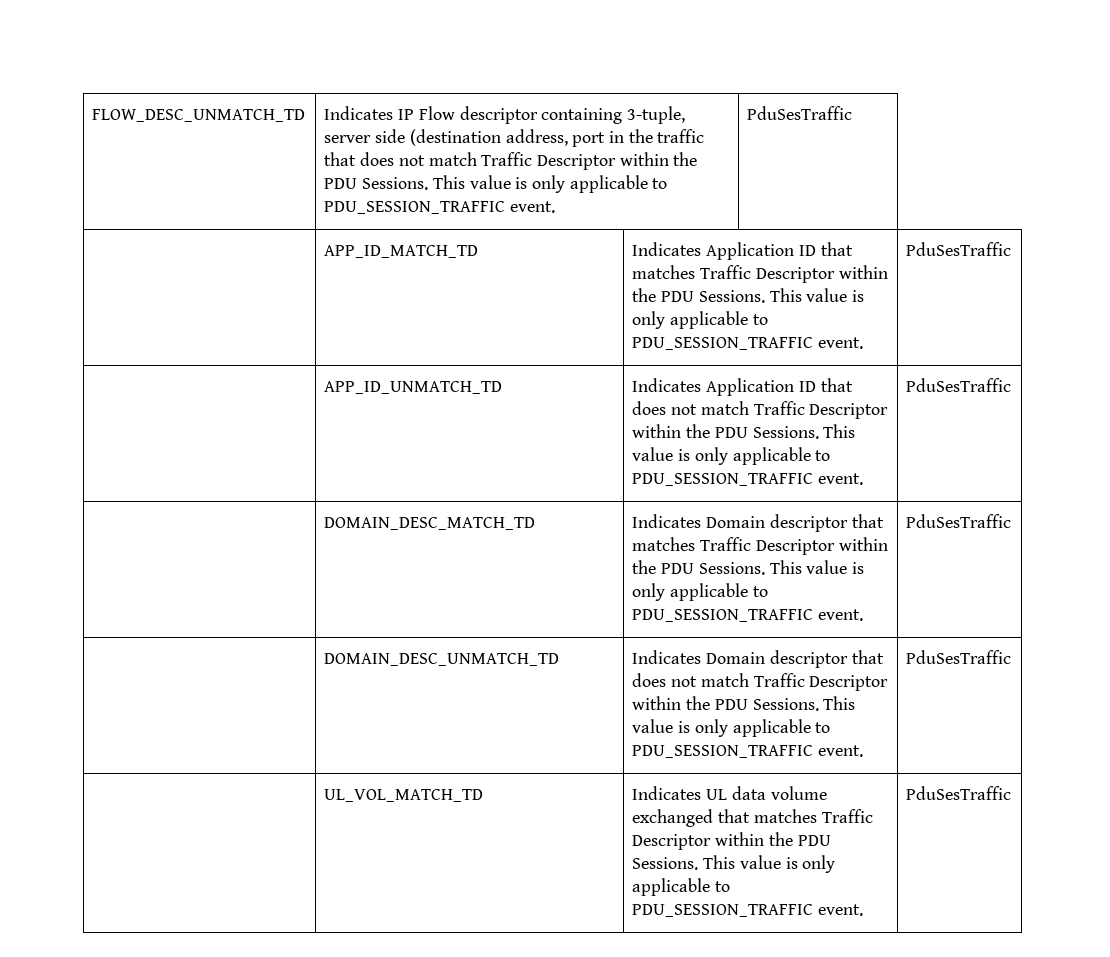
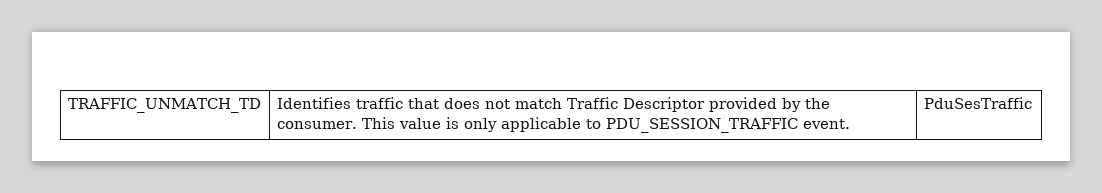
- FLOW_DESC_UNMATCH_TD | Indicates IP Flow descriptor containing 3-tuple, server side (destination address, port in the traffic that does not match Traffic Descriptor within the PDU Sessions. This value is only applicable to PDU_SESSION_TRAFFIC event. | PduSesTraffic
- | APP_ID_MATCH_TD | Indicates Application ID that matches Traffic Descriptor within the PDU Sessions. This value is only applicable to PDU_SESSION_TRAFFIC event. | PduSesTraffic
- | APP_ID_UNMATCH_TD | Indicates Application ID that does not match Traffic Descriptor within the PDU Sessions. This value is only applicable to PDU_SESSION_TRAFFIC event. | PduSesTraffic
- | DOMAIN_DESC_MATCH_TD | Indicates Domain descriptor that matches Traffic Descriptor within the PDU Sessions. This value is only applicable to PDU_SESSION_TRAFFIC event. | PduSesTraffic
- | DOMAIN_DESC_UNMATCH_TD | Indicates Domain descriptor that does not match Traffic Descriptor within the PDU Sessions. This value is only applicable to PDU_SESSION_TRAFFIC event. | PduSesTraffic
- | UL_VOL_MATCH_TD | Indicates UL data volume exchanged that matches Traffic Descriptor within the PDU Sessions. This value is only applicable to PDU_SESSION_TRAFFIC event. | PduSesTraffic
+ TRAFFIC_UNMATCH_TD | Identifies traffic that does not match Traffic Descriptor provided by the consumer. This value is only applicable to PDU_SESSION_TRAFFIC event. | PduSesTraffic

